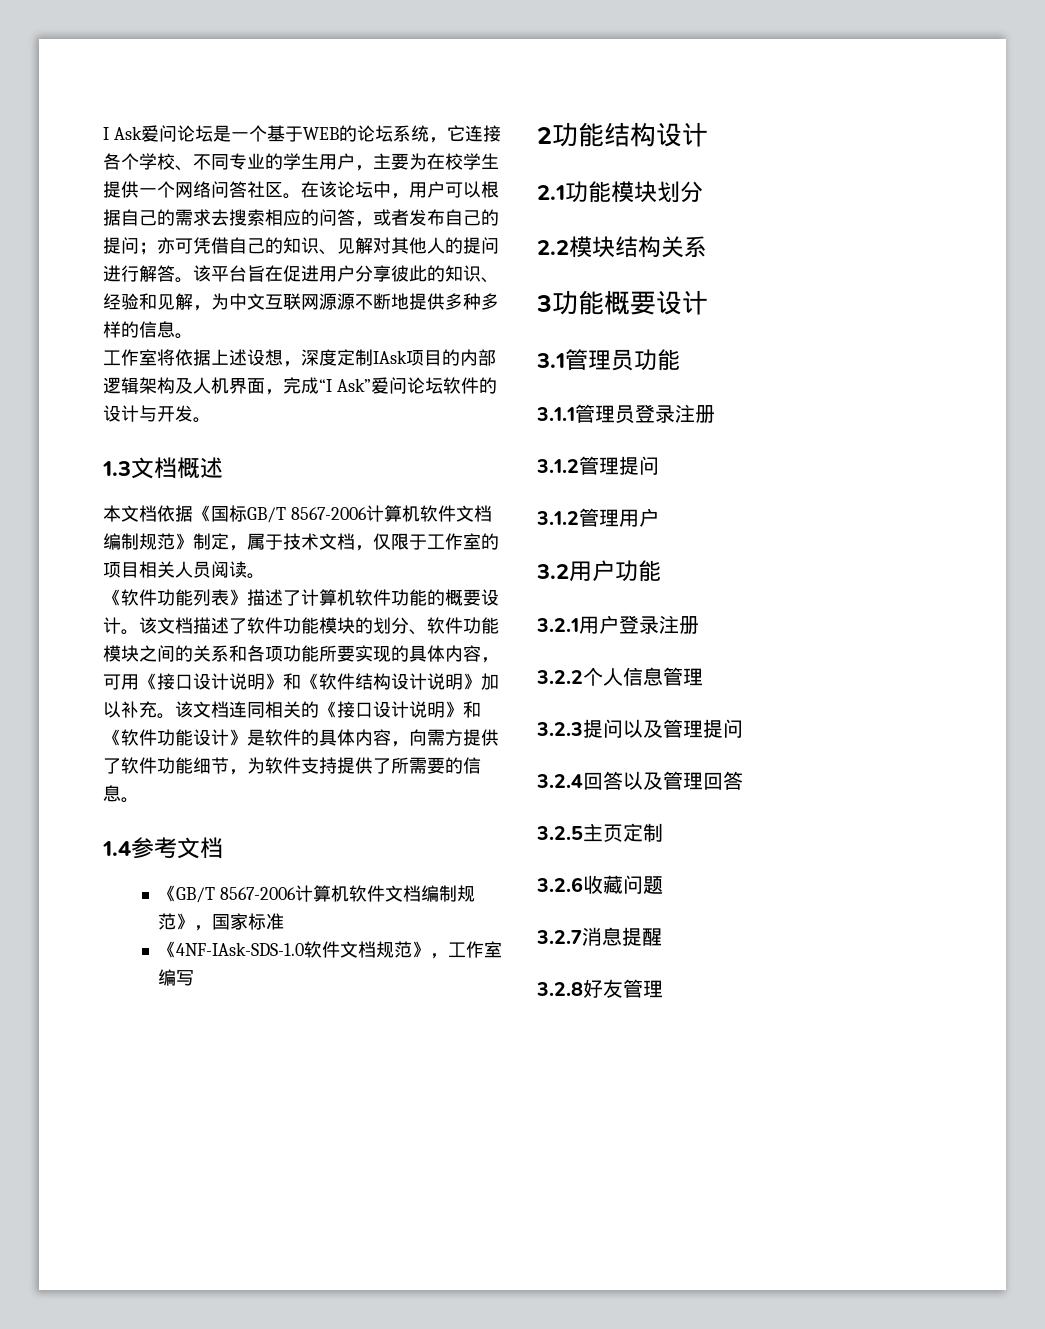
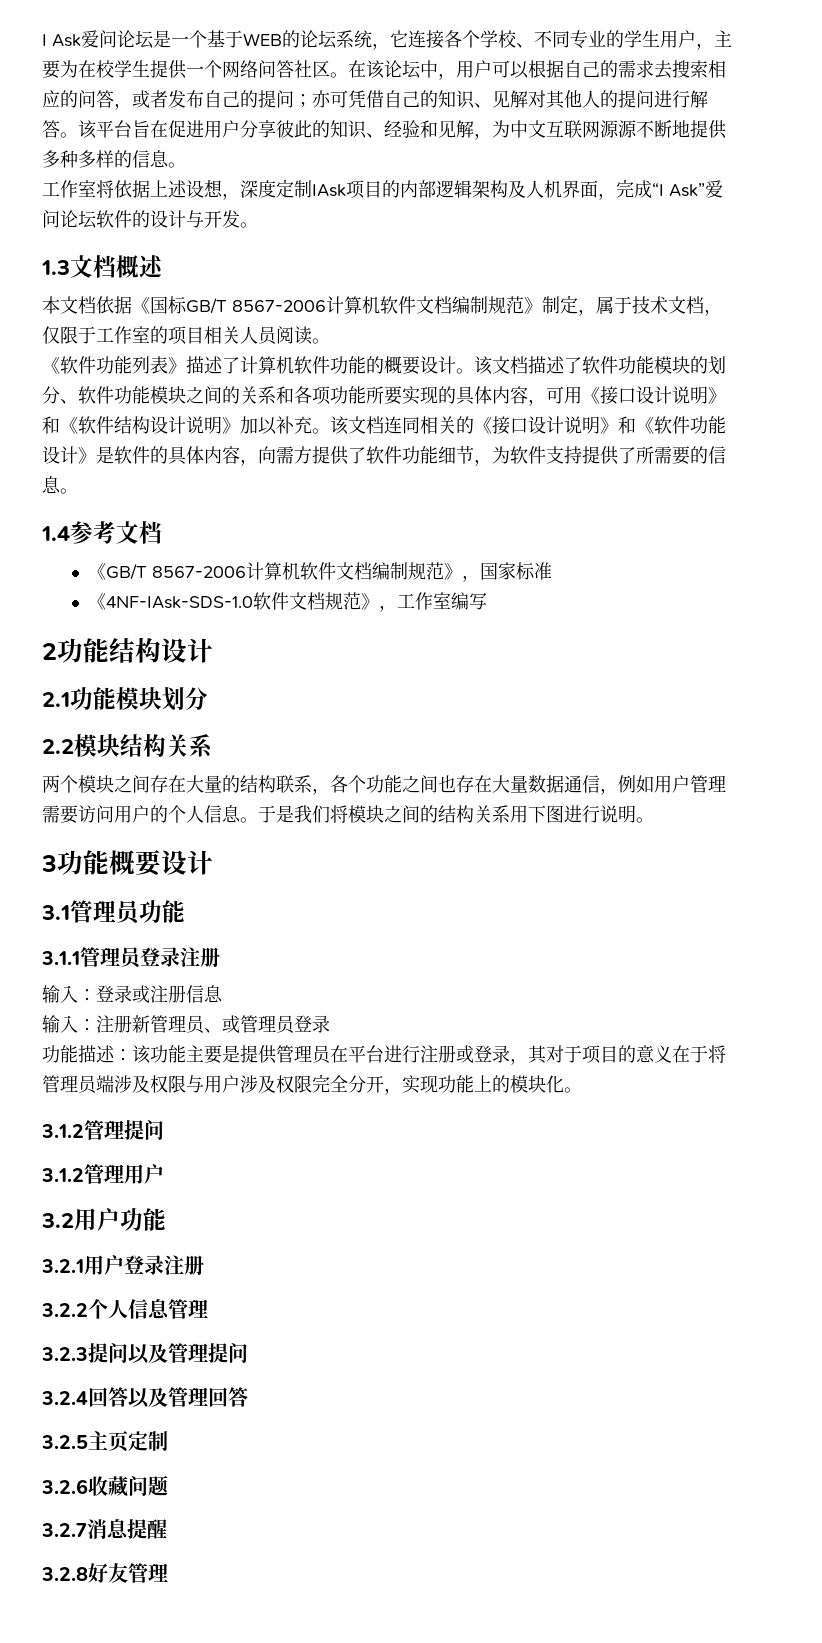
+ 两个模块之间存在大量的结构联系，各个功能之间也存在大量数据通信，例如用户管理需要访问用户的个人信息。于是我们将模块之间的结构关系用下图进行说明。
+ 输入：登录或注册信息
+ 输入：注册新管理员、或管理员登录
+ 功能描述：该功能主要是提供管理员在平台进行注册或登录，其对于项目的意义在于将管理员端涉及权限与用户涉及权限完全分开，实现功能上的模块化。

